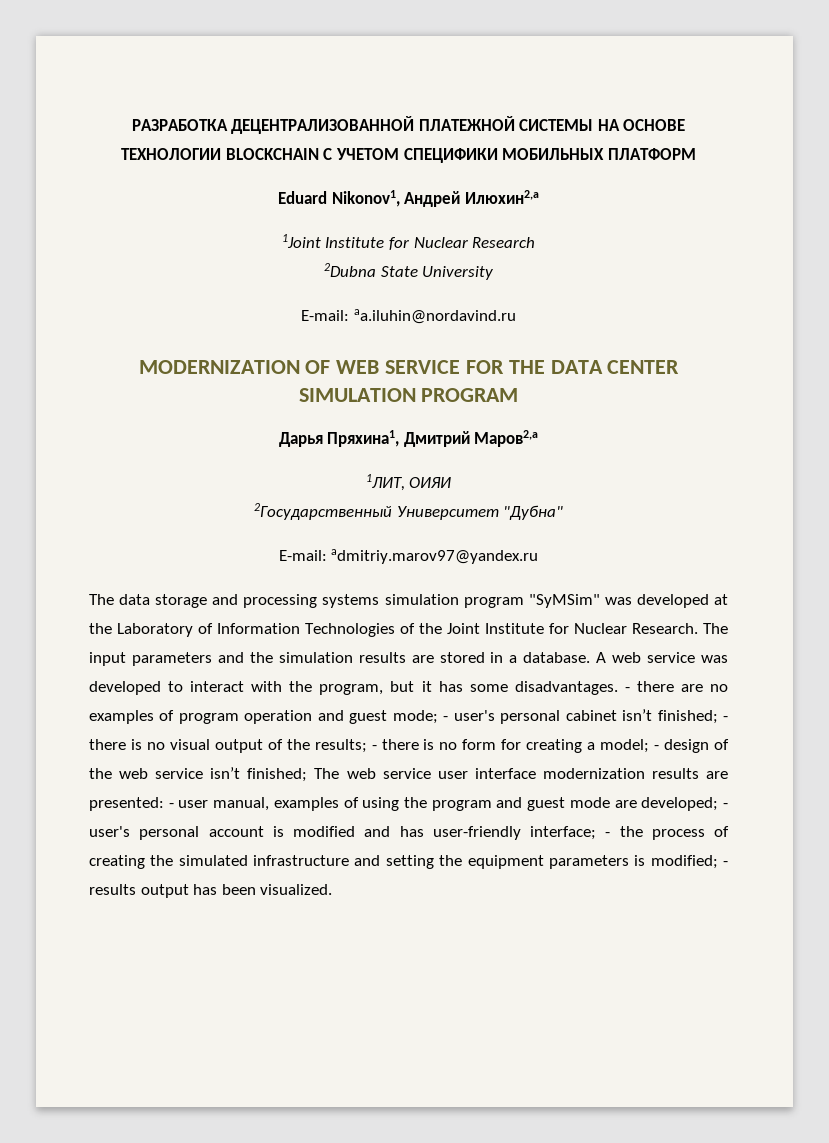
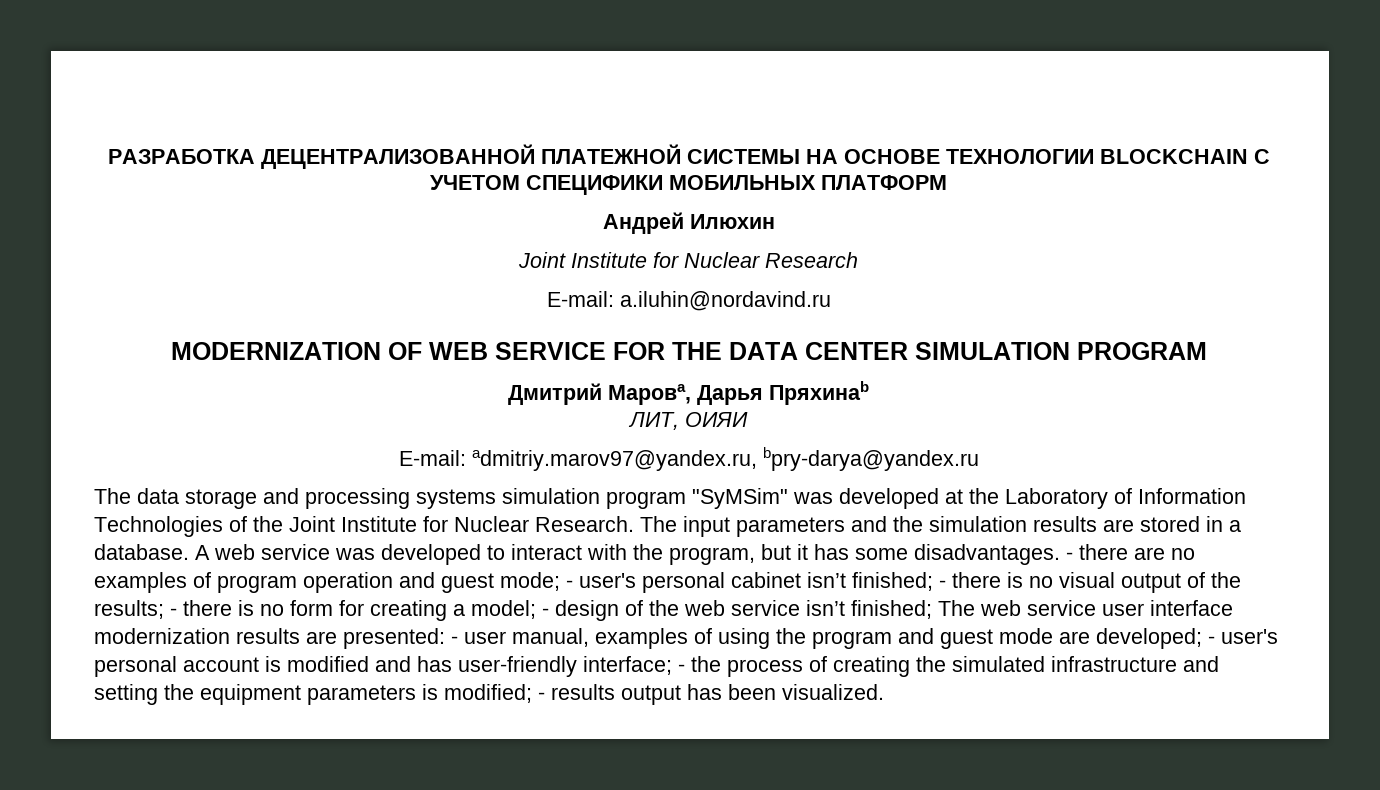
- Eduard Nikonov1, Андрей Илюхин2,a
- 1Joint Institute for Nuclear Research
+ Андрей Илюхин
+ Joint Institute for Nuclear Research
- 2Dubna State University
- E-mail: aa.iluhin@nordavind.ru
+ E-mail: a.iluhin@nordavind.ru
- Дарья Пряхина1, Дмитрий Маров2,a
- 1ЛИТ, ОИЯИ
- 2Государственный Университет "Дубна"
- E-mail: admitriy.marov97@yandex.ru
+ Дмитрий Маровa, Дарья Пряхинаb
+ ЛИТ, ОИЯИ
+ E-mail: admitriy.marov97@yandex.ru, bpry-darya@yandex.ru

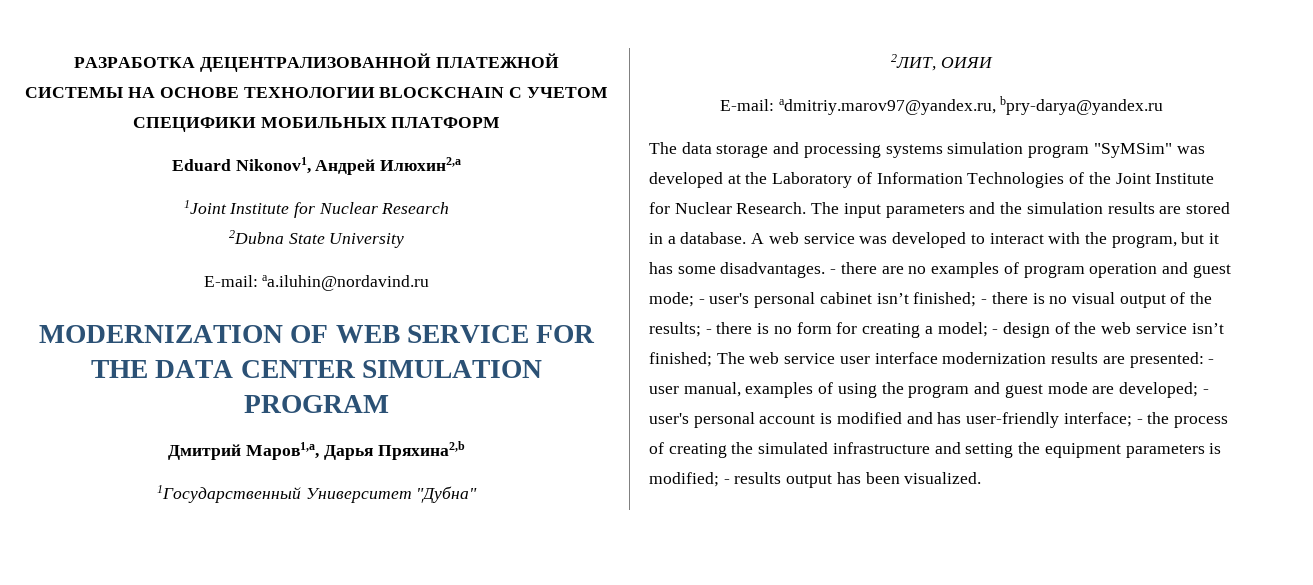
- Андрей Илюхин
- Joint Institute for Nuclear Research
+ Eduard Nikonov1, Андрей Илюхин2,a
+ 1Joint Institute for Nuclear Research
- E-mail: a.iluhin@nordavind.ru
+ 2Dubna State University
+ E-mail: aa.iluhin@nordavind.ru
- Дмитрий Маровa, Дарья Пряхинаb
- ЛИТ, ОИЯИ
+ Дмитрий Маров1,a, Дарья Пряхина2,b
+ 1Государственный Университет "Дубна"
+ 2ЛИТ, ОИЯИ

